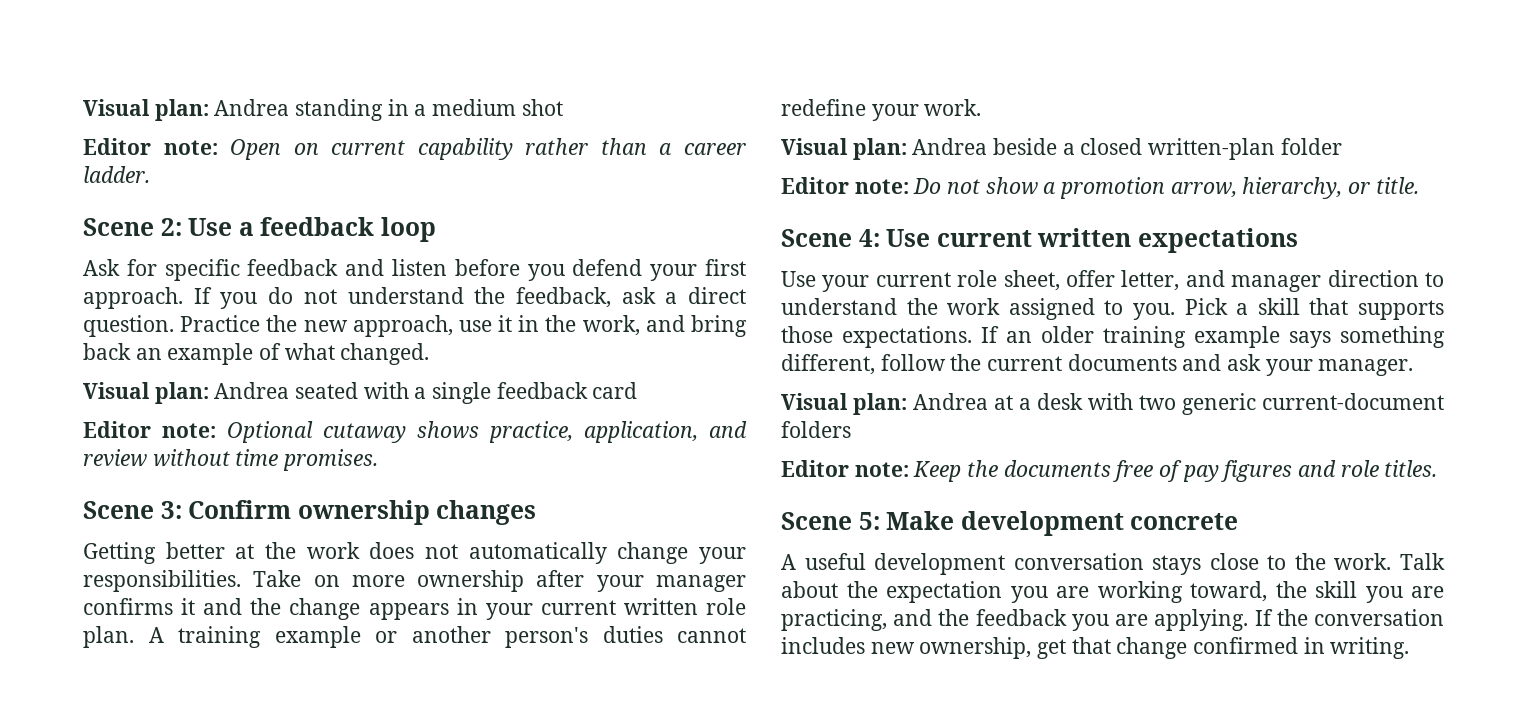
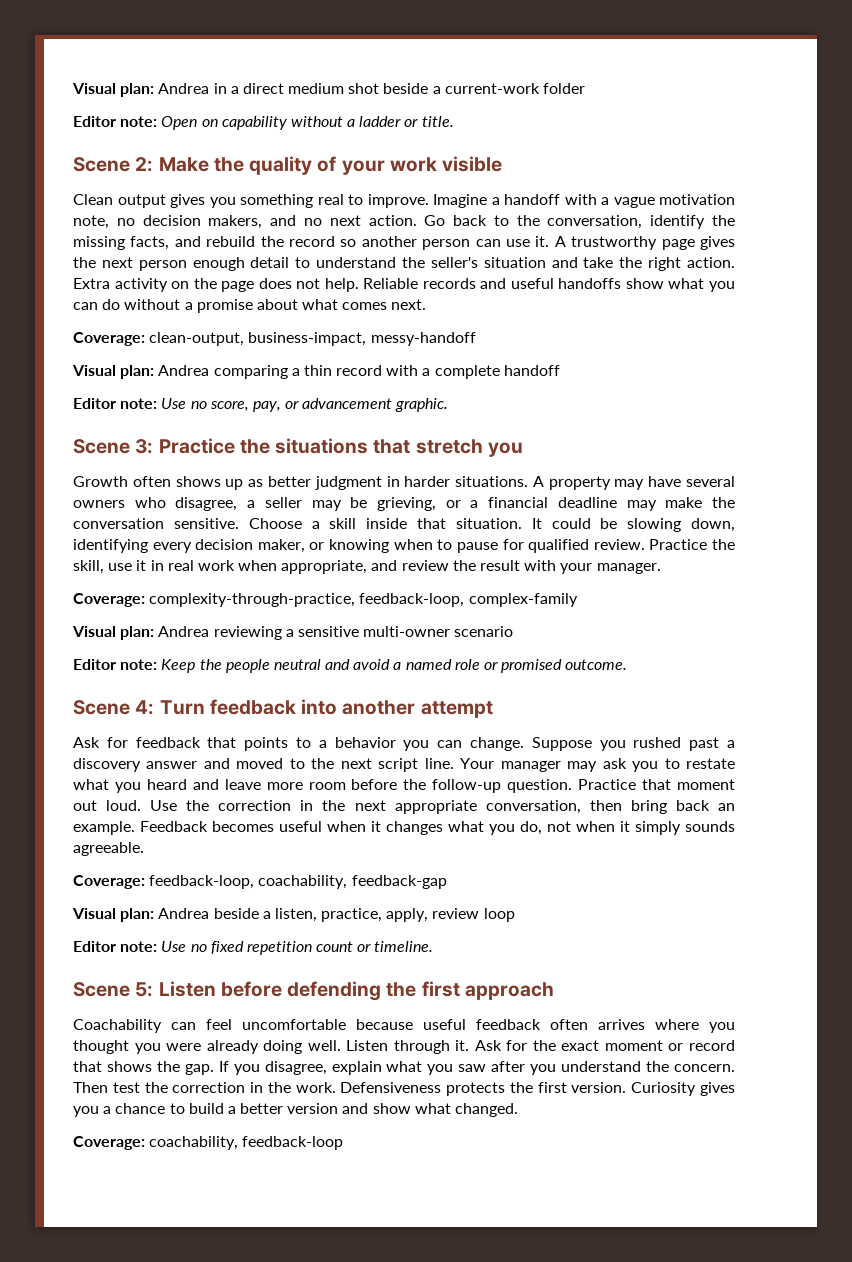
- Visual plan: Andrea standing in a medium shot
+ Visual plan: Andrea in a direct medium shot beside a current-work folder
- Editor note: Open on current capability rather than a career ladder.
- Scene 2: Use a feedback loop
- Ask for specific feedback and listen before you defend your first approach. If you do not understand the feedback, ask a direct question. Practice the new approach, use it in the work, and bring back an example of what changed.
- Visual plan: Andrea seated with a single feedback card
- Editor note: Optional cutaway shows practice, application, and review without time promises.
- Scene 3: Confirm ownership changes
- Getting better at the work does not automatically change your responsibilities. Take on more ownership after your manager confirms it and the change appears in your current written role plan. A training example or another person's duties cannot redefine your work.
+ Editor note: Open on capability without a ladder or title.
+ Scene 2: Make the quality of your work visible
+ Clean output gives you something real to improve. Imagine a handoff with a vague motivation note, no decision makers, and no next action. Go back to the conversation, identify the missing facts, and rebuild the record so another person can use it. A trustworthy page gives the next person enough detail to understand the seller's situation and take the right action. Extra activity on the page does not help. Reliable records and useful handoffs show what you can do without a promise about what comes next.
+ Coverage: clean-output, business-impact, messy-handoff
+ Visual plan: Andrea comparing a thin record with a complete handoff
+ Editor note: Use no score, pay, or advancement graphic.
+ Scene 3: Practice the situations that stretch you
+ Growth often shows up as better judgment in harder situations. A property may have several owners who disagree, a seller may be grieving, or a financial deadline may make the conversation sensitive. Choose a skill inside that situation. It could be slowing down, identifying every decision maker, or knowing when to pause for qualified review. Practice the skill, use it in real work when appropriate, and review the result with your manager.
+ Coverage: complexity-through-practice, feedback-loop, complex-family
+ Visual plan: Andrea reviewing a sensitive multi-owner scenario
+ Editor note: Keep the people neutral and avoid a named role or promised outcome.
+ Scene 4: Turn feedback into another attempt
+ Ask for feedback that points to a behavior you can change. Suppose you rushed past a discovery answer and moved to the next script line. Your manager may ask you to restate what you heard and leave more room before the follow-up question. Practice that moment out loud. Use the correction in the next appropriate conversation, then bring back an example. Feedback becomes useful when it changes what you do, not when it simply sounds agreeable.
+ Coverage: feedback-loop, coachability, feedback-gap
- Visual plan: Andrea beside a closed written-plan folder
- Editor note: Do not show a promotion arrow, hierarchy, or title.
- Scene 4: Use current written expectations
- Use your current role sheet, offer letter, and manager direction to understand the work assigned to you. Pick a skill that supports those expectations. If an older training example says something different, follow the current documents and ask your manager.
- Visual plan: Andrea at a desk with two generic current-document folders
- Editor note: Keep the documents free of pay figures and role titles.
- Scene 5: Make development concrete
- A useful development conversation stays close to the work. Talk about the expectation you are working toward, the skill you are practicing, and the feedback you are applying. If the conversation includes new ownership, get that change confirmed in writing.
+ Visual plan: Andrea beside a listen, practice, apply, review loop
+ Editor note: Use no fixed repetition count or timeline.
+ Scene 5: Listen before defending the first approach
+ Coachability can feel uncomfortable because useful feedback often arrives where you thought you were already doing well. Listen through it. Ask for the exact moment or record that shows the gap. If you disagree, explain what you saw after you understand the concern. Then test the correction in the work. Defensiveness protects the first version. Curiosity gives you a chance to build a better version and show what changed.
+ Coverage: coachability, feedback-loop

